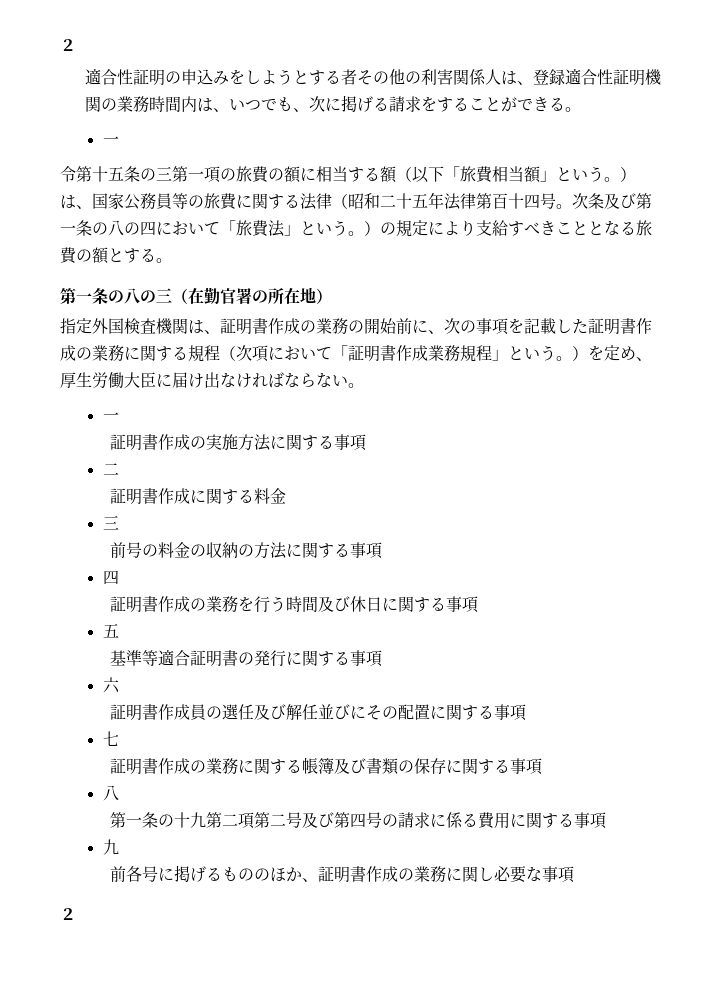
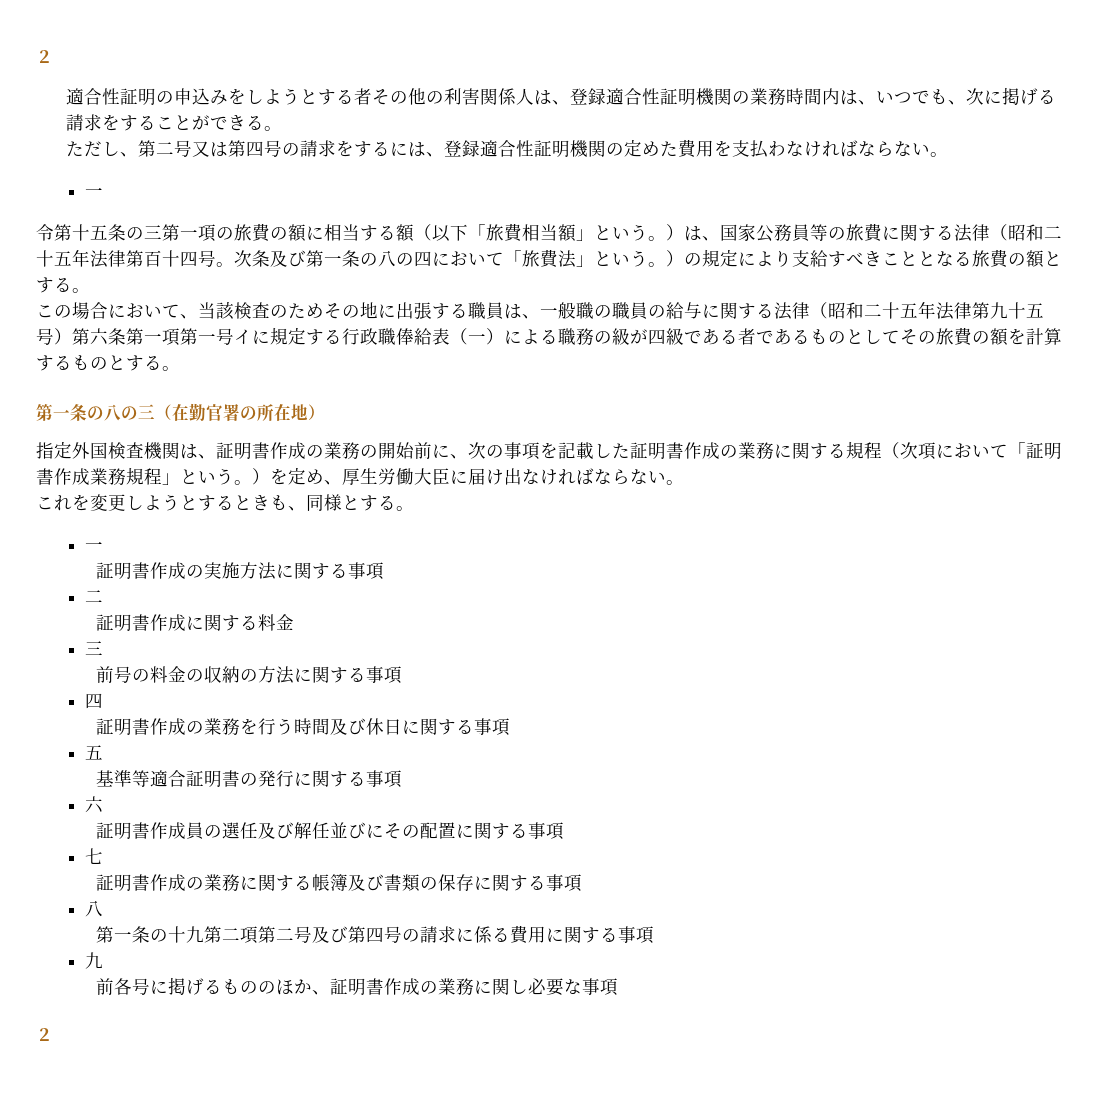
+ ただし、第二号又は第四号の請求をするには、登録適合性証明機関の定めた費用を支払わなければならない。
+ この場合において、当該検査のためその地に出張する職員は、一般職の職員の給与に関する法律（昭和二十五年法律第九十五号）第六条第一項第一号イに規定する行政職俸給表（一）による職務の級が四級である者であるものとしてその旅費の額を計算するものとする。
+ これを変更しようとするときも、同様とする。

